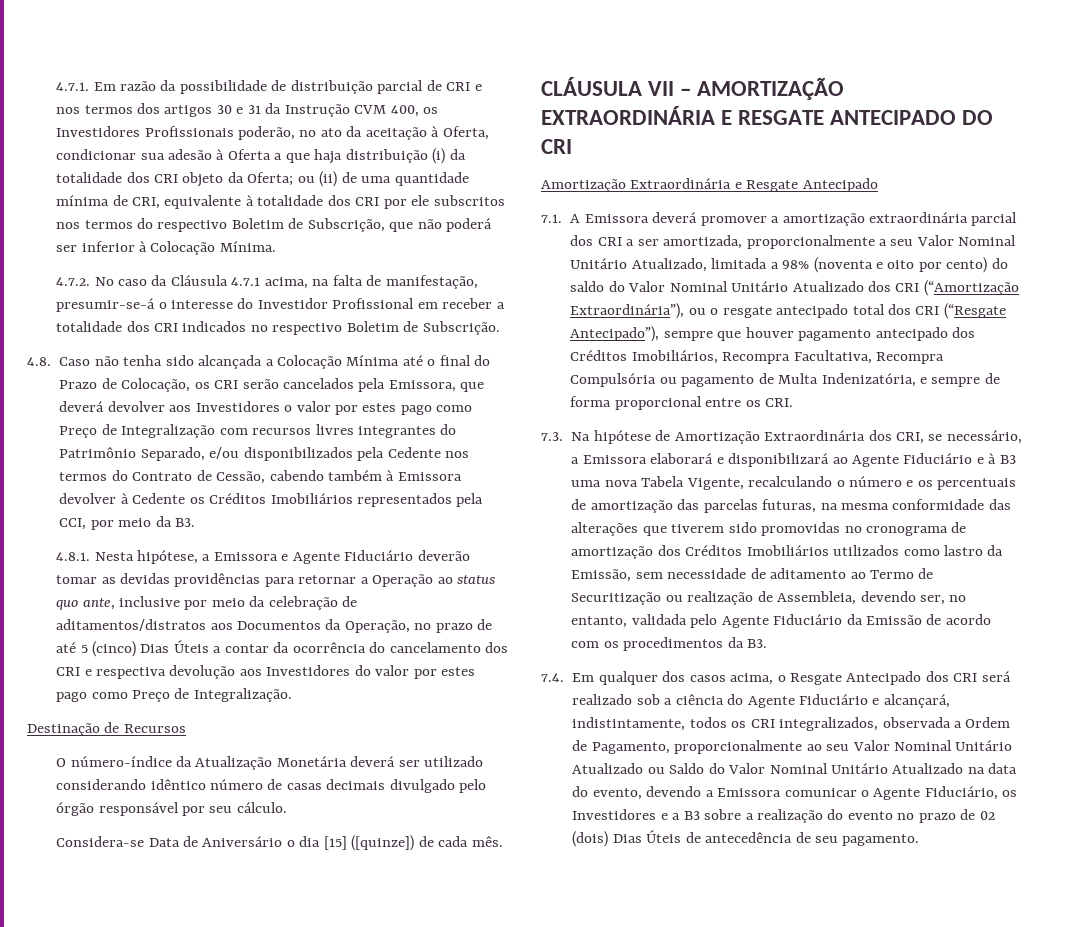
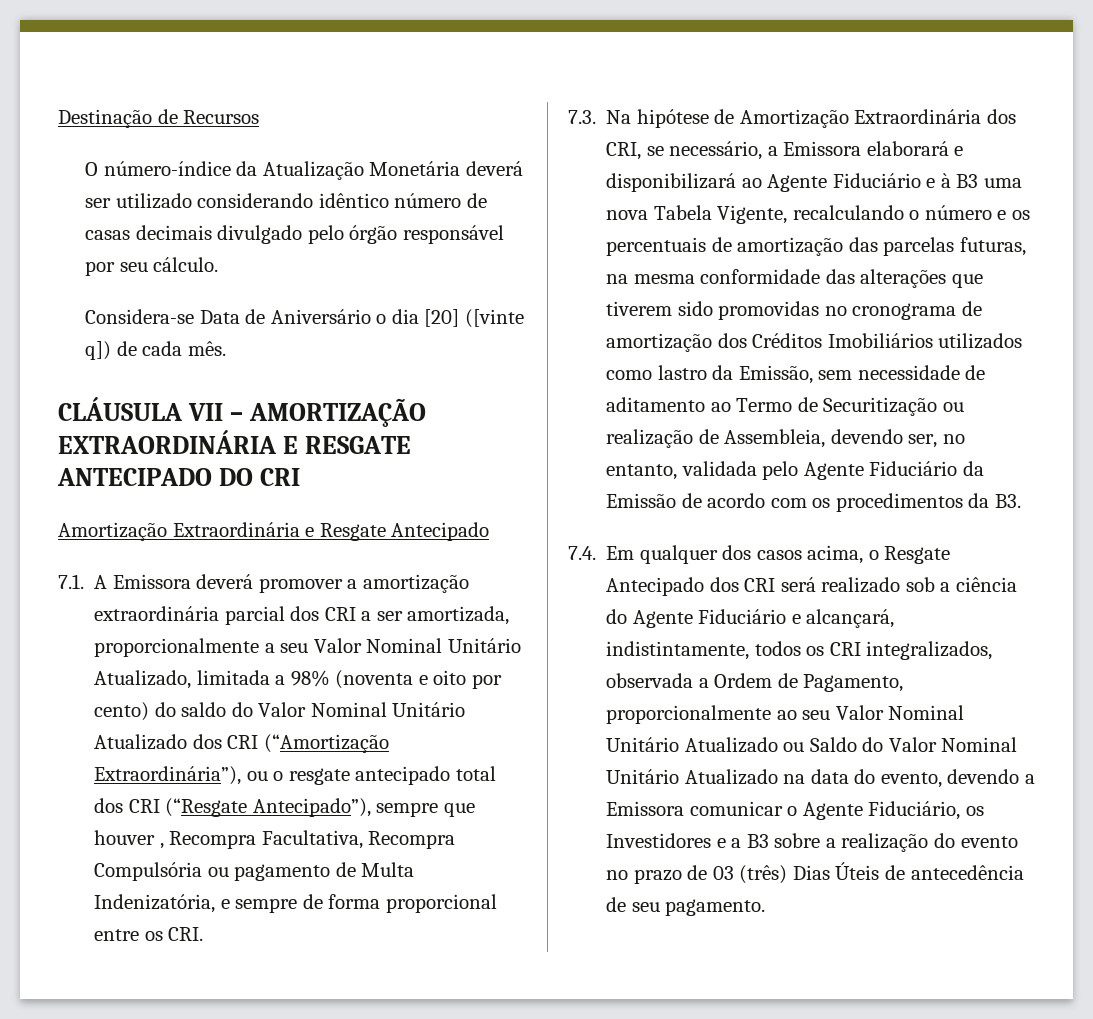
- 4.7.1. Em razão da possibilidade de distribuição parcial de CRI e nos termos dos artigos 30 e 31 da Instrução CVM 400, os Investidores Profissionais poderão, no ato da aceitação à Oferta, condicionar sua adesão à Oferta a que haja distribuição (i) da totalidade dos CRI objeto da Oferta; ou (ii) de uma quantidade mínima de CRI, equivalente à totalidade dos CRI por ele subscritos nos termos do respectivo Boletim de Subscrição, que não poderá ser inferior à Colocação Mínima.
- 4.7.2. No caso da Cláusula 4.7.1 acima, na falta de manifestação, presumir-se-á o interesse do Investidor Profissional em receber a totalidade dos CRI indicados no respectivo Boletim de Subscrição.
- 4.8. Caso não tenha sido alcançada a Colocação Mínima até o final do Prazo de Colocação, os CRI serão cancelados pela Emissora, que deverá devolver aos Investidores o valor por estes pago como Preço de Integralização com recursos livres integrantes do Patrimônio Separado, e/ou disponibilizados pela Cedente nos termos do Contrato de Cessão, cabendo também à Emissora devolver à Cedente os Créditos Imobiliários representados pela CCI, por meio da B3.
- 4.8.1. Nesta hipótese, a Emissora e Agente Fiduciário deverão tomar as devidas providências para retornar a Operação ao status quo ante, inclusive por meio da celebração de aditamentos/distratos aos Documentos da Operação, no prazo de até 5 (cinco) Dias Úteis a contar da ocorrência do cancelamento dos CRI e respectiva devolução aos Investidores do valor por estes pago como Preço de Integralização.
- Considera-se Data de Aniversário o dia [15] ([quinze]) de cada mês.
+ Considera-se Data de Aniversário o dia [20] ([vinte q]) de cada mês.
- 7.1. A Emissora deverá promover a amortização extraordinária parcial dos CRI a ser amortizada, proporcionalmente a seu Valor Nominal Unitário Atualizado, limitada a 98% (noventa e oito por cento) do saldo do Valor Nominal Unitário Atualizado dos CRI (“Amortização Extraordinária”), ou o resgate antecipado total dos CRI (“Resgate Antecipado”), sempre que houver pagamento antecipado dos Créditos Imobiliários, Recompra Facultativa, Recompra Compulsória ou pagamento de Multa Indenizatória, e sempre de forma proporcional entre os CRI.
+ 7.1. A Emissora deverá promover a amortização extraordinária parcial dos CRI a ser amortizada, proporcionalmente a seu Valor Nominal Unitário Atualizado, limitada a 98% (noventa e oito por cento) do saldo do Valor Nominal Unitário Atualizado dos CRI (“Amortização Extraordinária”), ou o resgate antecipado total dos CRI (“Resgate Antecipado”), sempre que houver , Recompra Facultativa, Recompra Compulsória ou pagamento de Multa Indenizatória, e sempre de forma proporcional entre os CRI.
- 7.4. Em qualquer dos casos acima, o Resgate Antecipado dos CRI será realizado sob a ciência do Agente Fiduciário e alcançará, indistintamente, todos os CRI integralizados, observada a Ordem de Pagamento, proporcionalmente ao seu Valor Nominal Unitário Atualizado ou Saldo do Valor Nominal Unitário Atualizado na data do evento, devendo a Emissora comunicar o Agente Fiduciário, os Investidores e a B3 sobre a realização do evento no prazo de 02 (dois) Dias Úteis de antecedência de seu pagamento.
+ 7.4. Em qualquer dos casos acima, o Resgate Antecipado dos CRI será realizado sob a ciência do Agente Fiduciário e alcançará, indistintamente, todos os CRI integralizados, observada a Ordem de Pagamento, proporcionalmente ao seu Valor Nominal Unitário Atualizado ou Saldo do Valor Nominal Unitário Atualizado na data do evento, devendo a Emissora comunicar o Agente Fiduciário, os Investidores e a B3 sobre a realização do evento no prazo de 03 (três) Dias Úteis de antecedência de seu pagamento.

